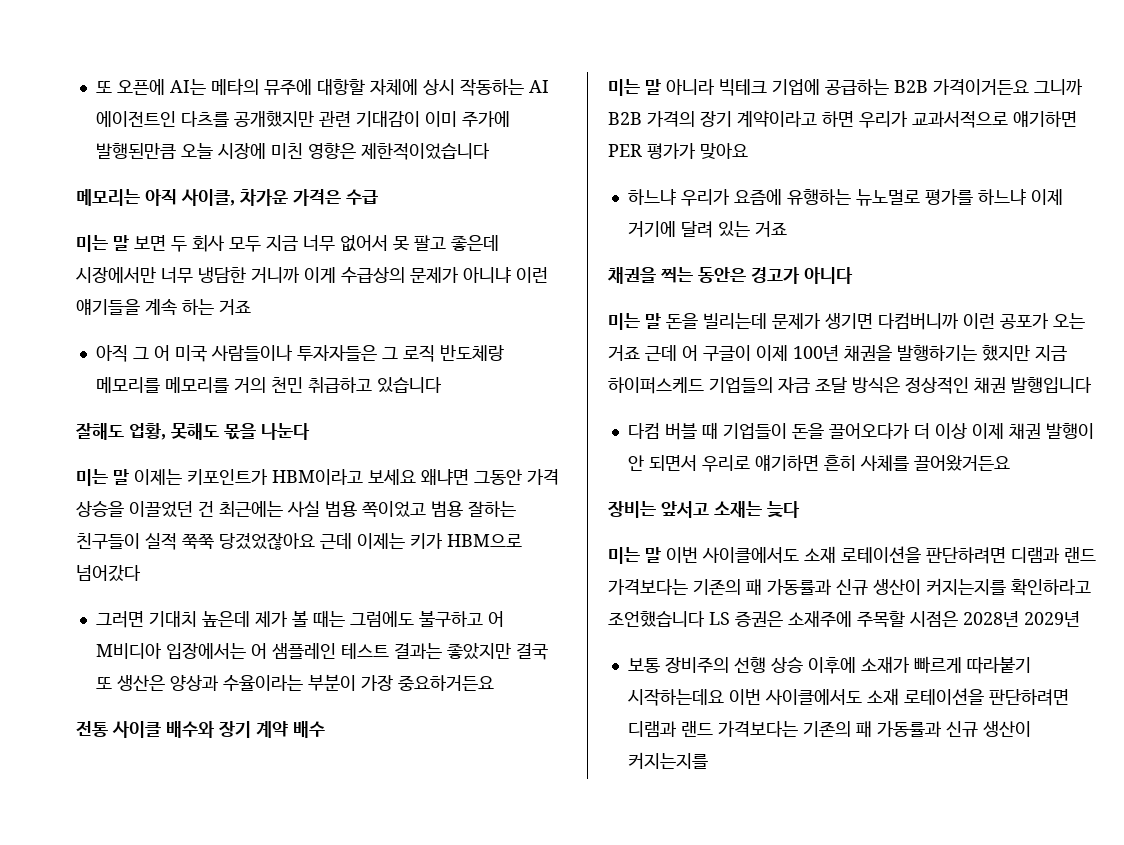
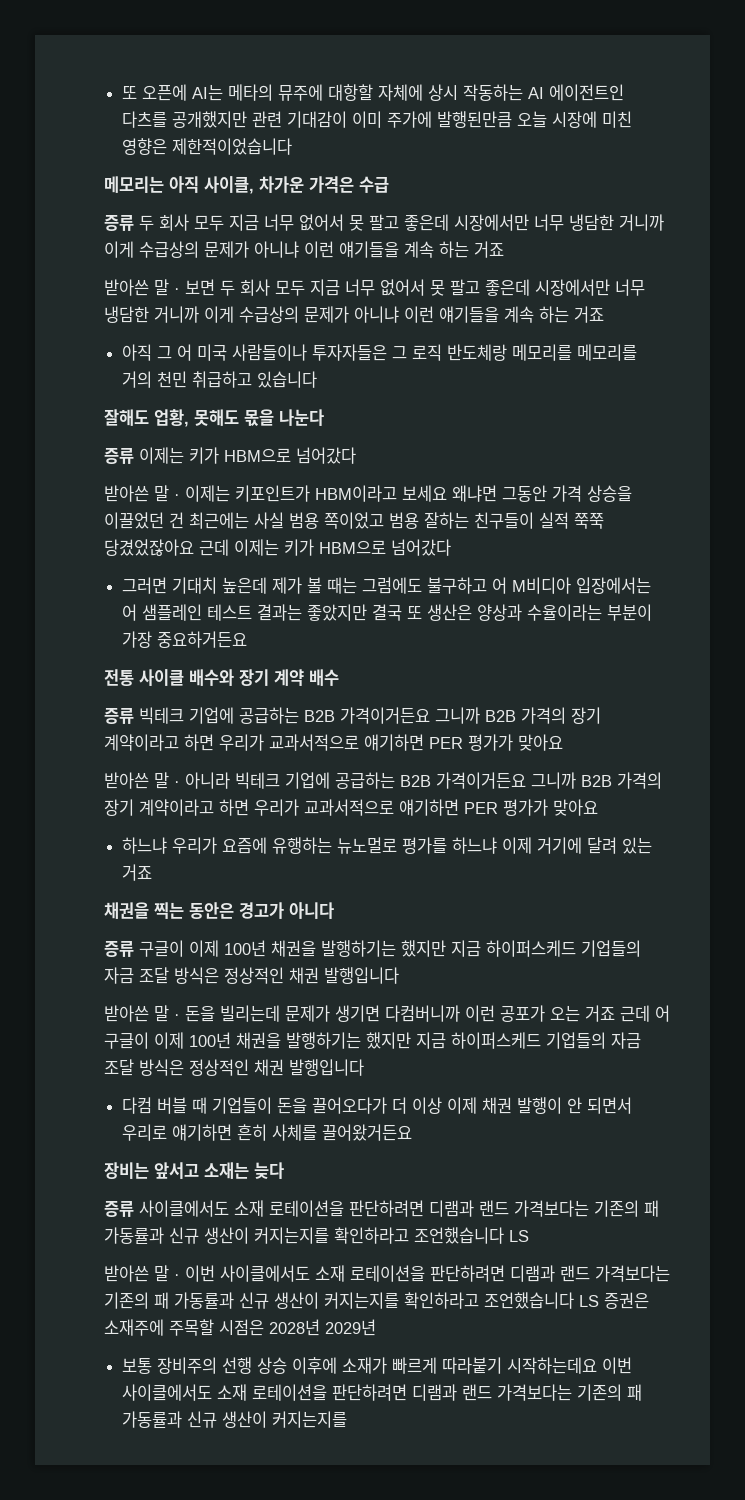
- 미는 말 보면 두 회사 모두 지금 너무 없어서 못 팔고 좋은데 시장에서만 너무 냉담한 거니까 이게 수급상의 문제가 아니냐 이런 얘기들을 계속 하는 거죠
+ 증류 두 회사 모두 지금 너무 없어서 못 팔고 좋은데 시장에서만 너무 냉담한 거니까 이게 수급상의 문제가 아니냐 이런 얘기들을 계속 하는 거죠
+ 받아쓴 말 · 보면 두 회사 모두 지금 너무 없어서 못 팔고 좋은데 시장에서만 너무 냉담한 거니까 이게 수급상의 문제가 아니냐 이런 얘기들을 계속 하는 거죠
- 미는 말 이제는 키포인트가 HBM이라고 보세요 왜냐면 그동안 가격 상승을 이끌었던 건 최근에는 사실 범용 쪽이었고 범용 잘하는 친구들이 실적 쭉쭉 당겼었잖아요 근데 이제는 키가 HBM으로 넘어갔다
+ 증류 이제는 키가 HBM으로 넘어갔다
+ 받아쓴 말 · 이제는 키포인트가 HBM이라고 보세요 왜냐면 그동안 가격 상승을 이끌었던 건 최근에는 사실 범용 쪽이었고 범용 잘하는 친구들이 실적 쭉쭉 당겼었잖아요 근데 이제는 키가 HBM으로 넘어갔다
- 미는 말 아니라 빅테크 기업에 공급하는 B2B 가격이거든요 그니까 B2B 가격의 장기 계약이라고 하면 우리가 교과서적으로 얘기하면 PER 평가가 맞아요
+ 증류 빅테크 기업에 공급하는 B2B 가격이거든요 그니까 B2B 가격의 장기 계약이라고 하면 우리가 교과서적으로 얘기하면 PER 평가가 맞아요
+ 받아쓴 말 · 아니라 빅테크 기업에 공급하는 B2B 가격이거든요 그니까 B2B 가격의 장기 계약이라고 하면 우리가 교과서적으로 얘기하면 PER 평가가 맞아요
- 미는 말 돈을 빌리는데 문제가 생기면 다컴버니까 이런 공포가 오는 거죠 근데 어 구글이 이제 100년 채권을 발행하기는 했지만 지금 하이퍼스케드 기업들의 자금 조달 방식은 정상적인 채권 발행입니다
+ 증류 구글이 이제 100년 채권을 발행하기는 했지만 지금 하이퍼스케드 기업들의 자금 조달 방식은 정상적인 채권 발행입니다
+ 받아쓴 말 · 돈을 빌리는데 문제가 생기면 다컴버니까 이런 공포가 오는 거죠 근데 어 구글이 이제 100년 채권을 발행하기는 했지만 지금 하이퍼스케드 기업들의 자금 조달 방식은 정상적인 채권 발행입니다
- 미는 말 이번 사이클에서도 소재 로테이션을 판단하려면 디램과 랜드 가격보다는 기존의 패 가동률과 신규 생산이 커지는지를 확인하라고 조언했습니다 LS 증권은 소재주에 주목할 시점은 2028년 2029년
+ 증류 사이클에서도 소재 로테이션을 판단하려면 디램과 랜드 가격보다는 기존의 패 가동률과 신규 생산이 커지는지를 확인하라고 조언했습니다 LS
+ 받아쓴 말 · 이번 사이클에서도 소재 로테이션을 판단하려면 디램과 랜드 가격보다는 기존의 패 가동률과 신규 생산이 커지는지를 확인하라고 조언했습니다 LS 증권은 소재주에 주목할 시점은 2028년 2029년

